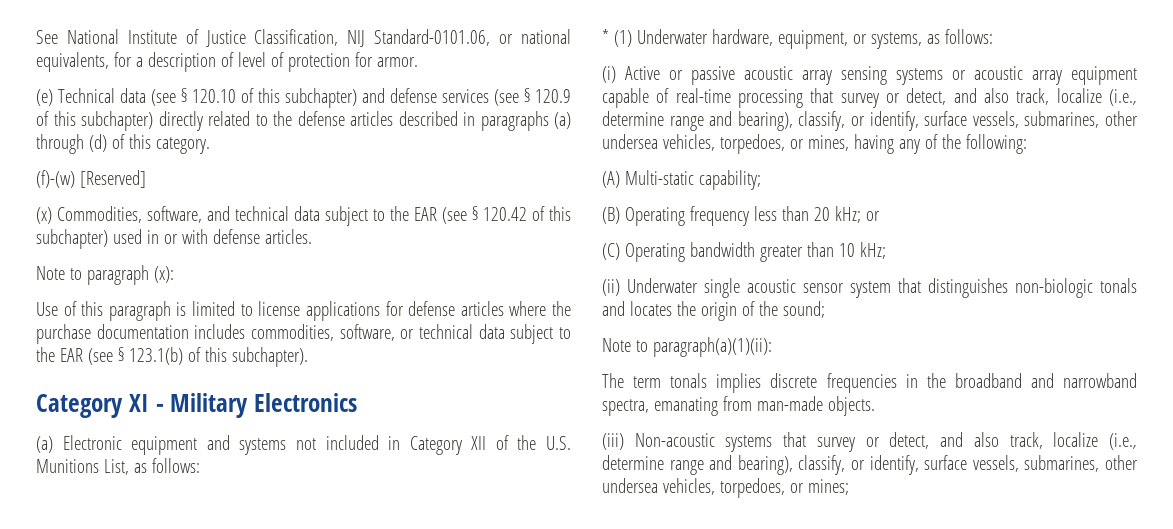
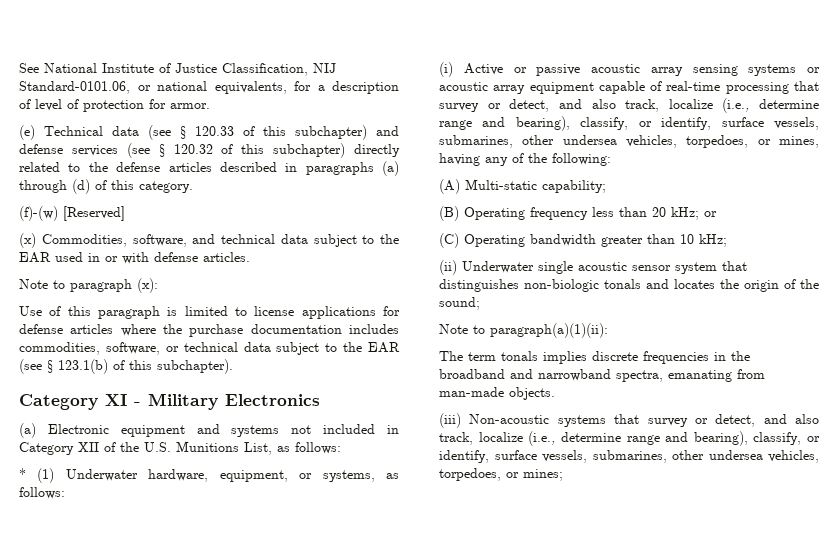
- (e) Technical data (see § 120.10 of this subchapter) and defense services (see § 120.9 of this subchapter) directly related to the defense articles described in paragraphs (a) through (d) of this category.
+ (e) Technical data (see § 120.33 of this subchapter) and defense services (see § 120.32 of this subchapter) directly related to the defense articles described in paragraphs (a) through (d) of this category.
- (x) Commodities, software, and technical data subject to the EAR (see § 120.42 of this subchapter) used in or with defense articles.
+ (x) Commodities, software, and technical data subject to the EAR used in or with defense articles.

